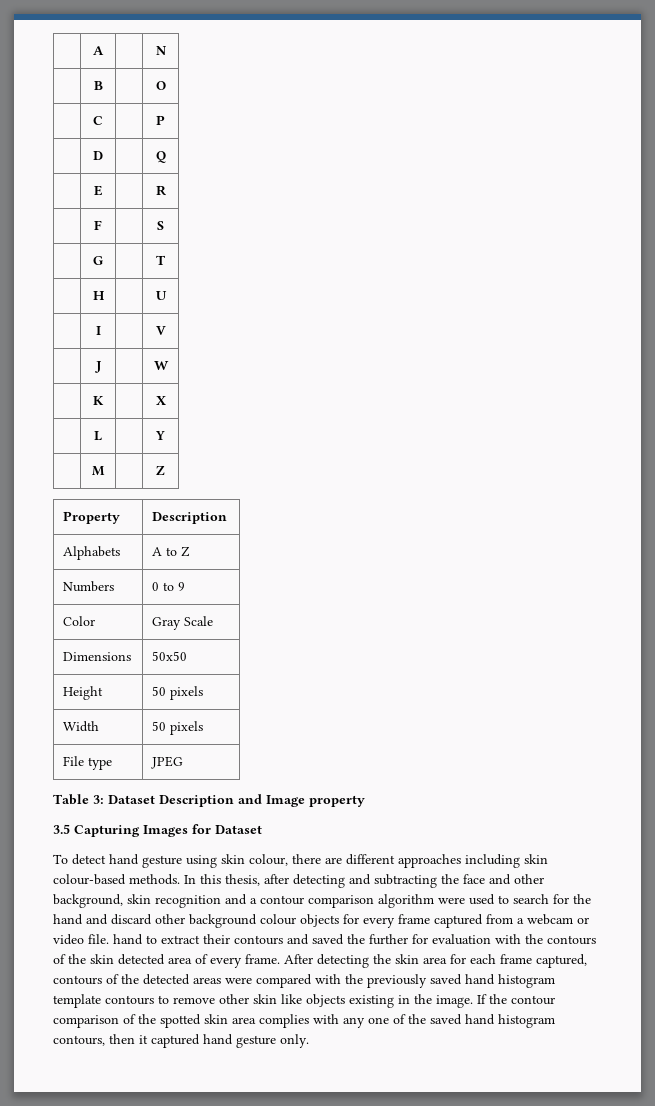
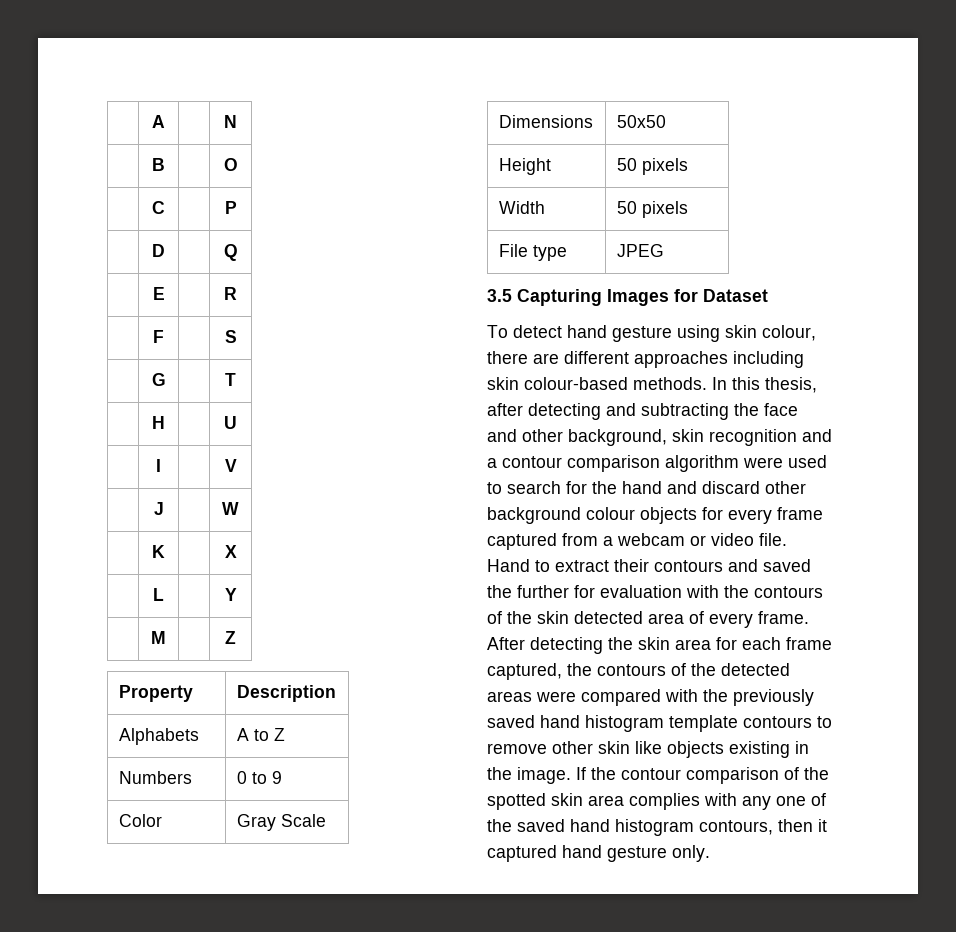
- Table 3: Dataset Description and Image property
- In this thesis, after detecting and subtracting the face and other background, skin recognition and a contour comparison algorithm were used to search for the hand and discard other background colour objects for every frame captured from a webcam or video file. hand to extract their contours and saved the further for evaluation with the contours of the skin detected area of every frame.
+ In this thesis, after detecting and subtracting the face and other background, skin recognition and a contour comparison algorithm were used to search for the hand and discard other background colour objects for every frame captured from a webcam or video file. Hand to extract their contours and saved the further for evaluation with the contours of the skin detected area of every frame.
- After detecting the skin area for each frame captured, contours of the detected areas were compared with the previously saved hand histogram template contours to remove other skin like objects existing in the image.
+ After detecting the skin area for each frame captured, the contours of the detected areas were compared with the previously saved hand histogram template contours to remove other skin like objects existing in the image.

